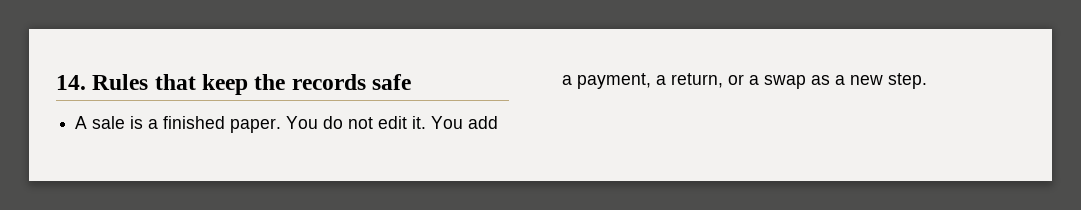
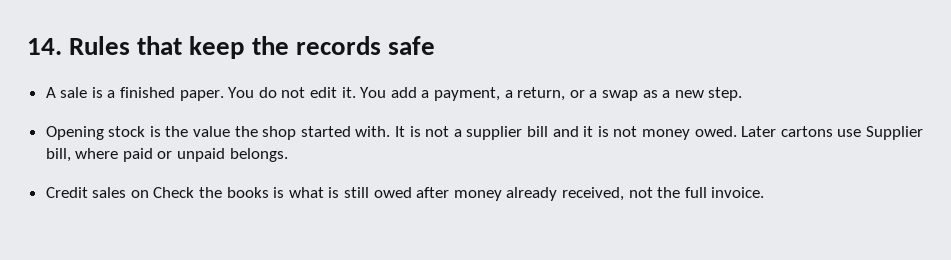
+ Opening stock is the value the shop started with. It is not a supplier bill and it is not money owed. Later cartons use Supplier bill, where paid or unpaid belongs.
+ Credit sales on Check the books is what is still owed after money already received, not the full invoice.

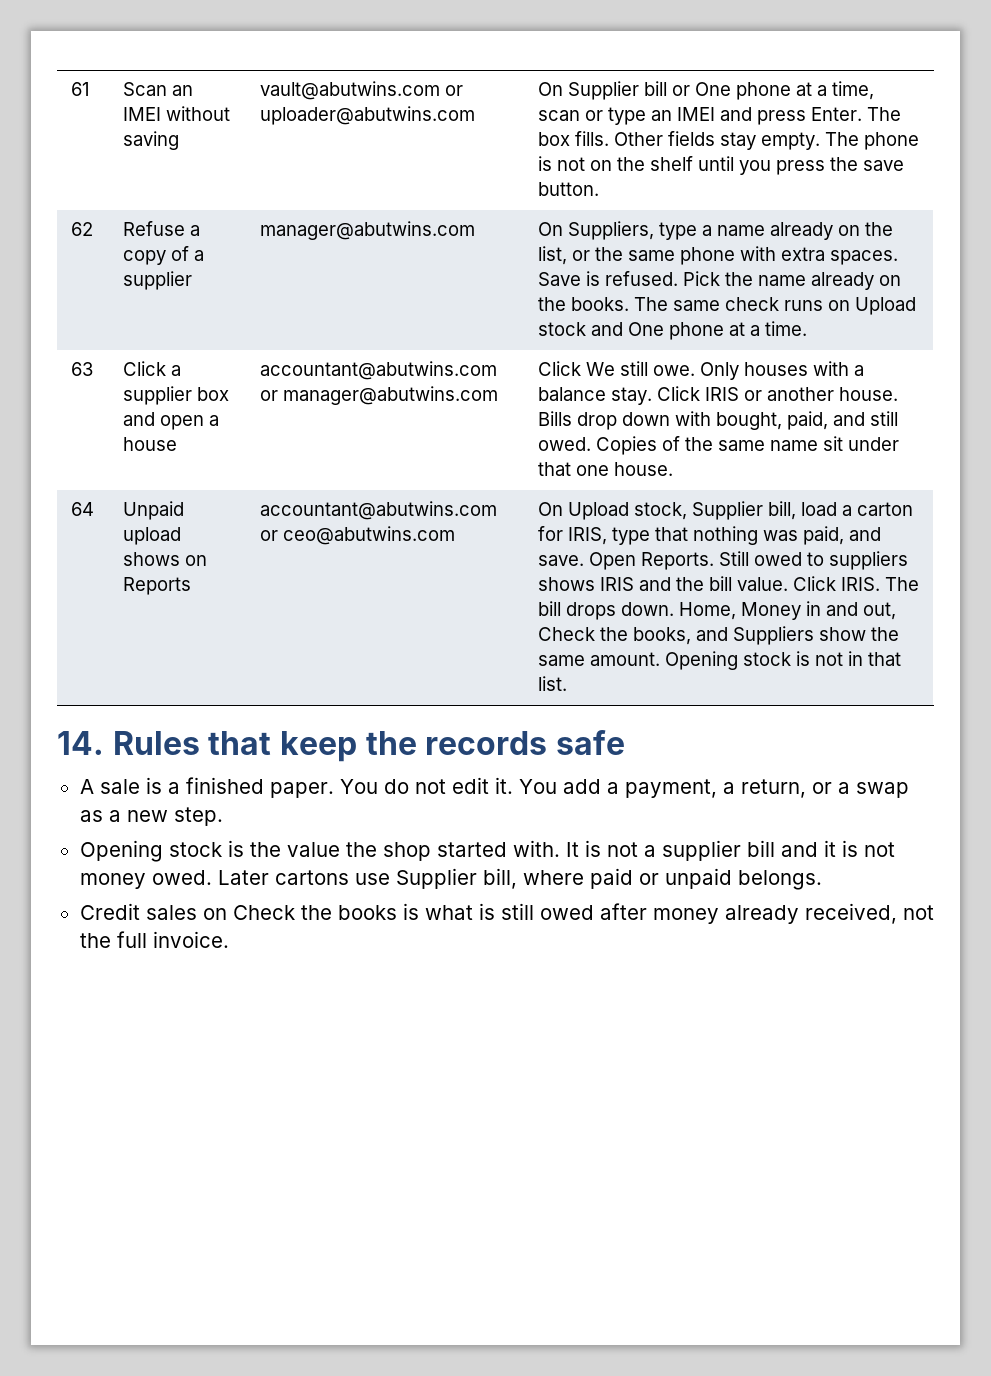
+ 61 | Scan an IMEI without saving | vault@abutwins.com or uploader@abutwins.com | On Supplier bill or One phone at a time, scan or type an IMEI and press Enter. The box fills. Other fields stay empty. The phone is not on the shelf until you press the save button.
+ 62 | Refuse a copy of a supplier | manager@abutwins.com | On Suppliers, type a name already on the list, or the same phone with extra spaces. Save is refused. Pick the name already on the books. The same check runs on Upload stock and One phone at a time.
+ 63 | Click a supplier box and open a house | accountant@abutwins.com or manager@abutwins.com | Click We still owe. Only houses with a balance stay. Click IRIS or another house. Bills drop down with bought, paid, and still owed. Copies of the same name sit under that one house.
+ 64 | Unpaid upload shows on Reports | accountant@abutwins.com or ceo@abutwins.com | On Upload stock, Supplier bill, load a carton for IRIS, type that nothing was paid, and save. Open Reports. Still owed to suppliers shows IRIS and the bill value. Click IRIS. The bill drops down. Home, Money in and out, Check the books, and Suppliers show the same amount. Opening stock is not in that list.

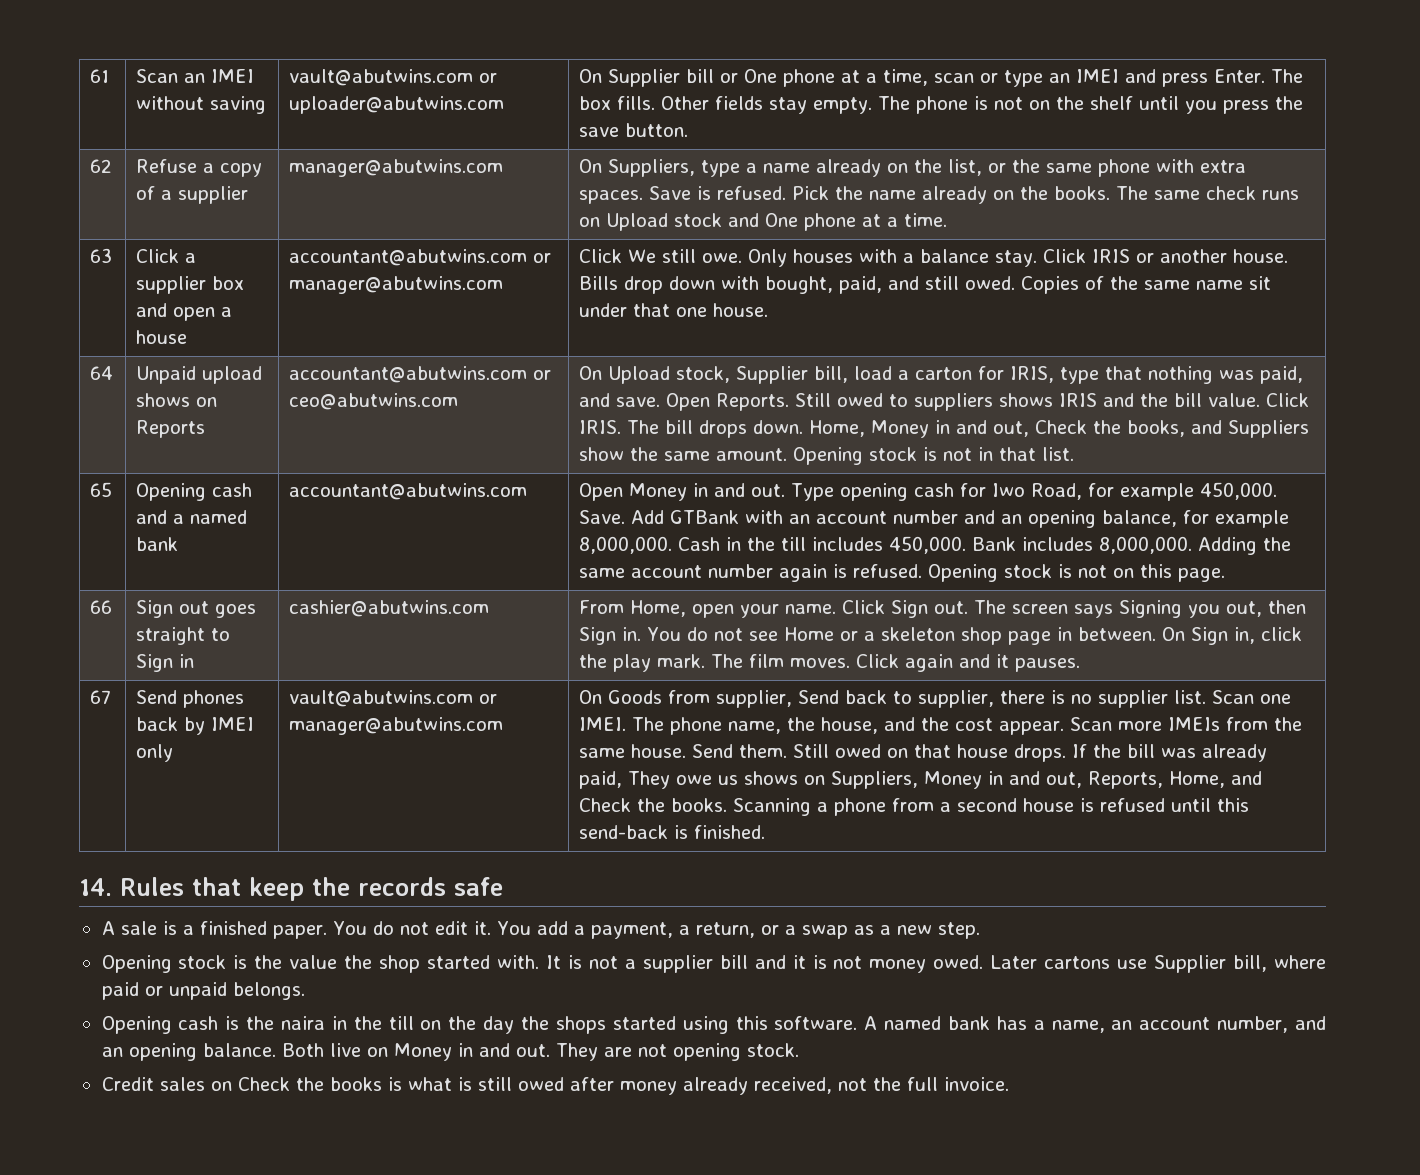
+ 65 | Opening cash and a named bank | accountant@abutwins.com | Open Money in and out. Type opening cash for Iwo Road, for example 450,000. Save. Add GTBank with an account number and an opening balance, for example 8,000,000. Cash in the till includes 450,000. Bank includes 8,000,000. Adding the same account number again is refused. Opening stock is not on this page.
+ 66 | Sign out goes straight to Sign in | cashier@abutwins.com | From Home, open your name. Click Sign out. The screen says Signing you out, then Sign in. You do not see Home or a skeleton shop page in between. On Sign in, click the play mark. The film moves. Click again and it pauses.
+ 67 | Send phones back by IMEI only | vault@abutwins.com or manager@abutwins.com | On Goods from supplier, Send back to supplier, there is no supplier list. Scan one IMEI. The phone name, the house, and the cost appear. Scan more IMEIs from the same house. Send them. Still owed on that house drops. If the bill was already paid, They owe us shows on Suppliers, Money in and out, Reports, Home, and Check the books. Scanning a phone from a second house is refused until this send-back is finished.
+ Opening cash is the naira in the till on the day the shops started using this software. A named bank has a name, an account number, and an opening balance. Both live on Money in and out. They are not opening stock.

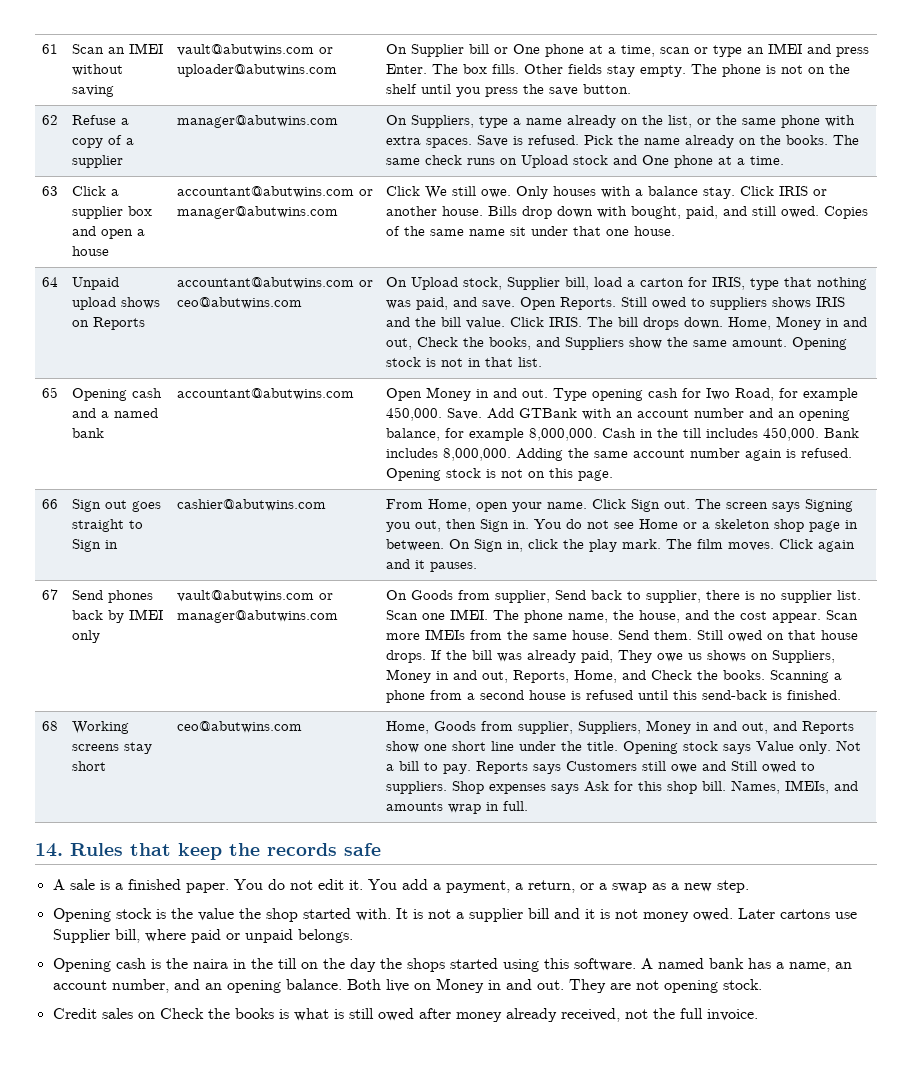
+ 68 | Working screens stay short | ceo@abutwins.com | Home, Goods from supplier, Suppliers, Money in and out, and Reports show one short line under the title. Opening stock says Value only. Not a bill to pay. Reports says Customers still owe and Still owed to suppliers. Shop expenses says Ask for this shop bill. Names, IMEIs, and amounts wrap in full.

